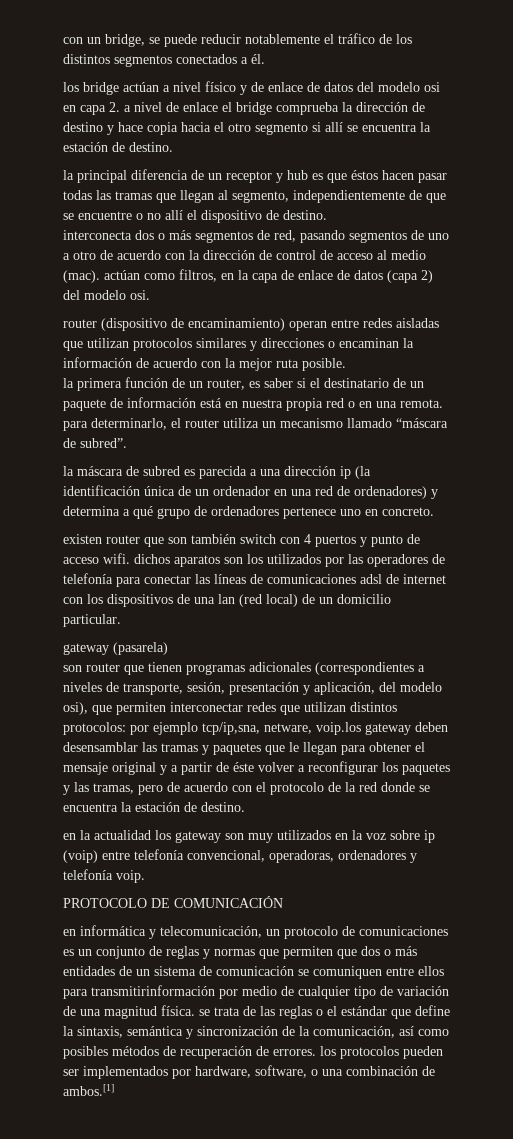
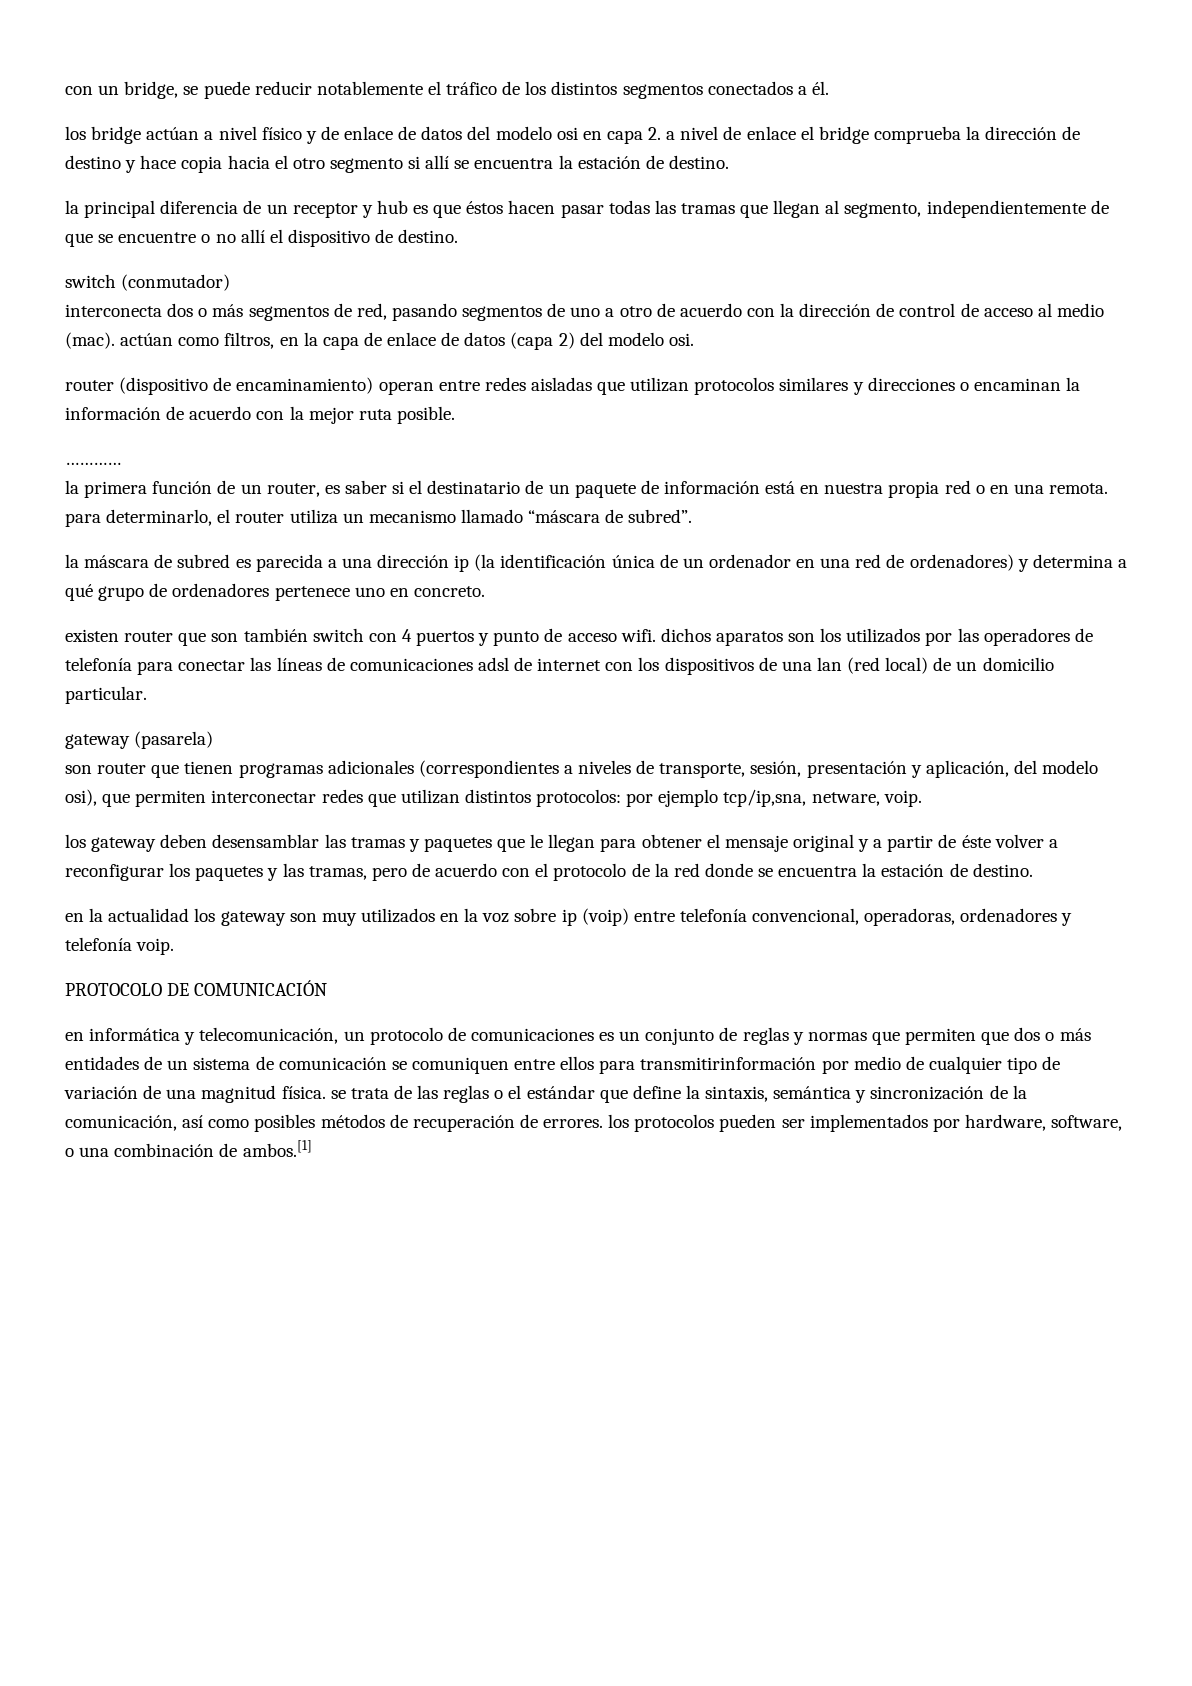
+ switch (conmutador)
+ …………
- por ejemplo tcp/ip,sna, netware, voip.los gateway deben desensamblar las tramas y paquetes que le llegan para obtener el mensaje original y a partir de éste volver a reconfigurar los paquetes y las tramas, pero de acuerdo con el protocolo de la red donde se encuentra la estación de destino.
+ por ejemplo tcp/ip,sna, netware, voip.
+ los gateway deben desensamblar las tramas y paquetes que le llegan para obtener el mensaje original y a partir de éste volver a reconfigurar los paquetes y las tramas, pero de acuerdo con el protocolo de la red donde se encuentra la estación de destino.

